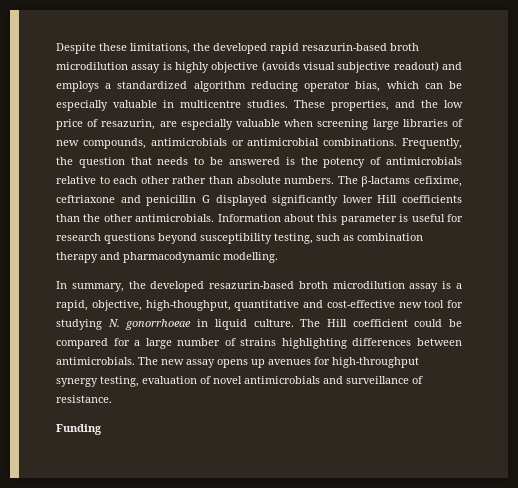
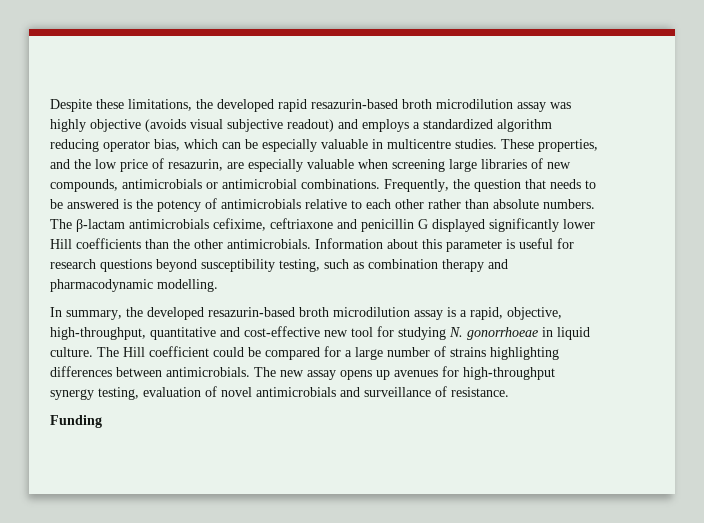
- Despite these limitations, the developed rapid resazurin-based broth microdilution assay is highly objective (avoids visual subjective readout) and employs a standardized algorithm reducing operator bias, which can be especially valuable in multicentre studies.
+ Despite these limitations, the developed rapid resazurin-based broth microdilution assay was highly objective (avoids visual subjective readout) and employs a standardized algorithm reducing operator bias, which can be especially valuable in multicentre studies.
- The β-lactams cefixime, ceftriaxone and penicillin G displayed significantly lower Hill coefficients than the other antimicrobials.
+ The β-lactam antimicrobials cefixime, ceftriaxone and penicillin G displayed significantly lower Hill coefficients than the other antimicrobials.
- In summary, the developed resazurin-based broth microdilution assay is a rapid, objective, high-thoughput, quantitative and cost-effective new tool for studying N. gonorrhoeae in liquid culture.
+ In summary, the developed resazurin-based broth microdilution assay is a rapid, objective, high-throughput, quantitative and cost-effective new tool for studying N. gonorrhoeae in liquid culture.

